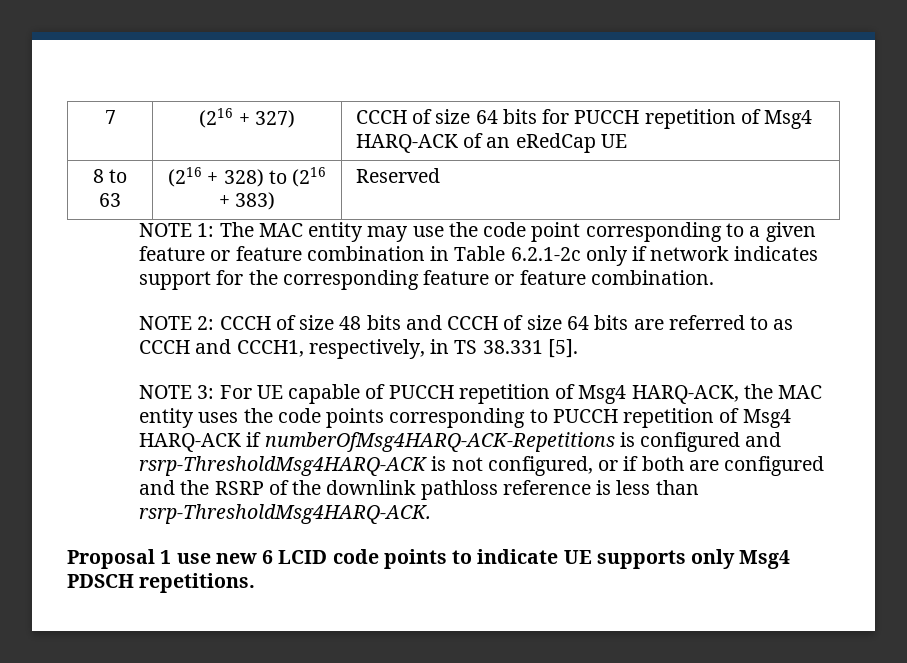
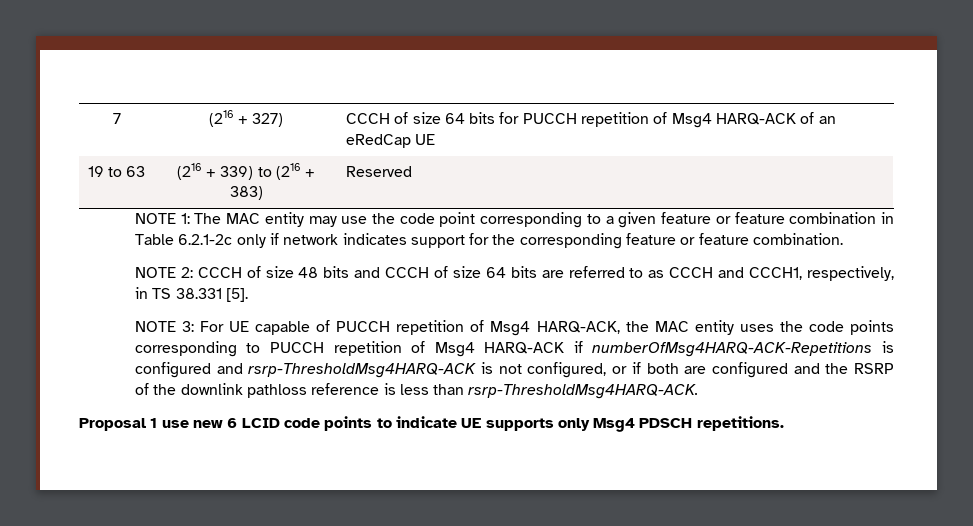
- 8 to 63 | (216 + 328) to (216 + 383) | Reserved
+ 19 to 63 | (216 + 339) to (216 + 383) | Reserved

